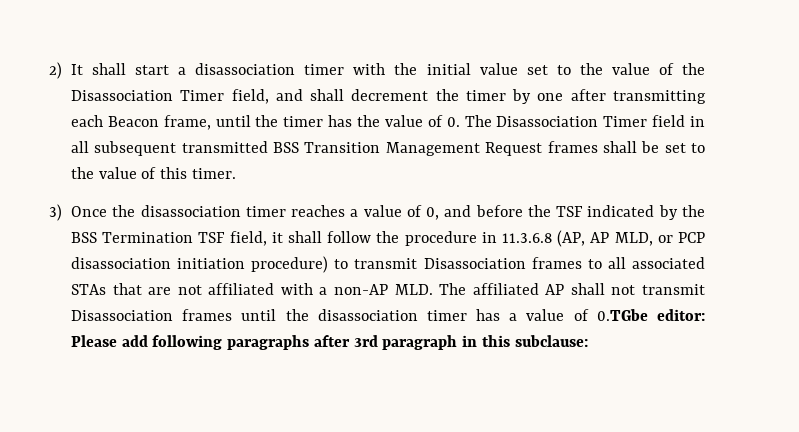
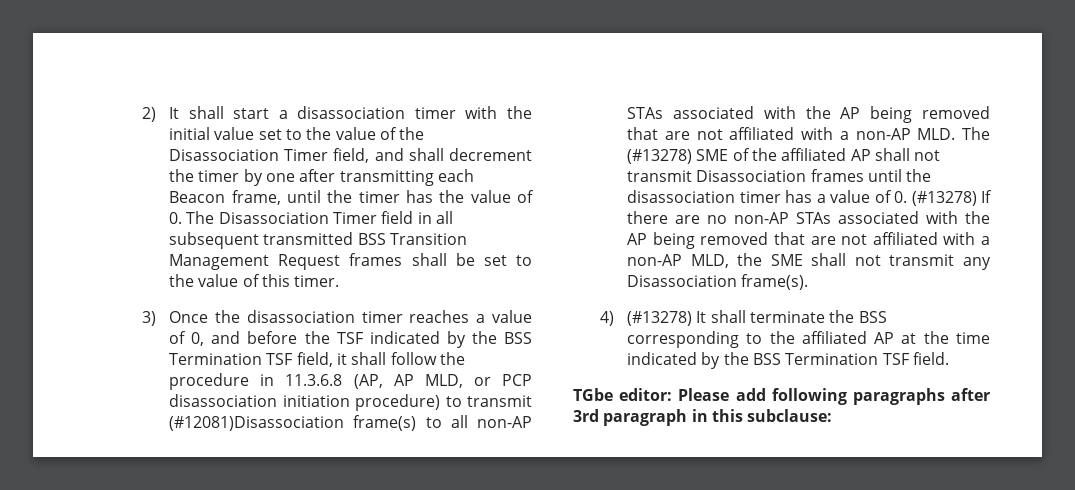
- 3) Once the disassociation timer reaches a value of 0, and before the TSF indicated by the BSS Termination TSF field, it shall follow the procedure in 11.3.6.8 (AP, AP MLD, or PCP disassociation initiation procedure) to transmit Disassociation frames to all associated STAs that are not affiliated with a non-AP MLD. The affiliated AP shall not transmit Disassociation frames until the disassociation timer has a value of 0.TGbe editor:
+ 3) Once the disassociation timer reaches a value of 0, and before the TSF indicated by the BSS Termination TSF field, it shall follow the procedure in 11.3.6.8 (AP, AP MLD, or PCP disassociation initiation procedure) to transmit (#12081)Disassociation frame(s) to all non-AP STAs associated with the AP being removed that are not affiliated with a non-AP MLD. The (#13278) SME of the affiliated AP shall not transmit Disassociation frames until the disassociation timer has a value of 0. (#13278) If there are no non-AP STAs associated with the AP being removed that are not affiliated with a non-AP MLD, the SME shall not transmit any Disassociation frame(s).
+ 4) (#13278) It shall terminate the BSS corresponding to the affiliated AP at the time indicated by the BSS Termination TSF field.
+ TGbe editor:

